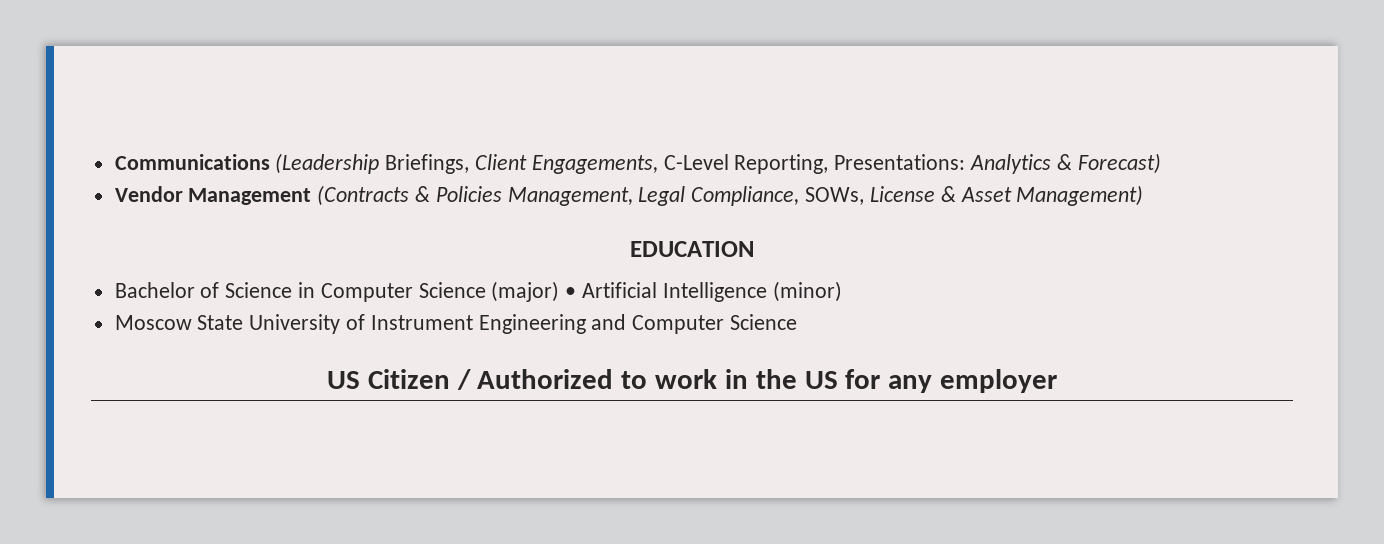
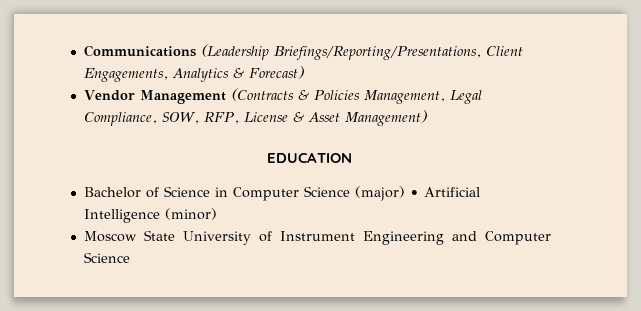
- Communications (Leadership Briefings, Client Engagements, C-Level Reporting, Presentations: Analytics & Forecast)
+ Communications (Leadership Briefings/Reporting/Presentations, Client Engagements, Analytics & Forecast)
- Vendor Management (Contracts & Policies Management, Legal Compliance, SOWs, License & Asset Management)
+ Vendor Management (Contracts & Policies Management, Legal Compliance, SOW, RFP, License & Asset Management)
- US Citizen / Authorized to work in the US for any employer

